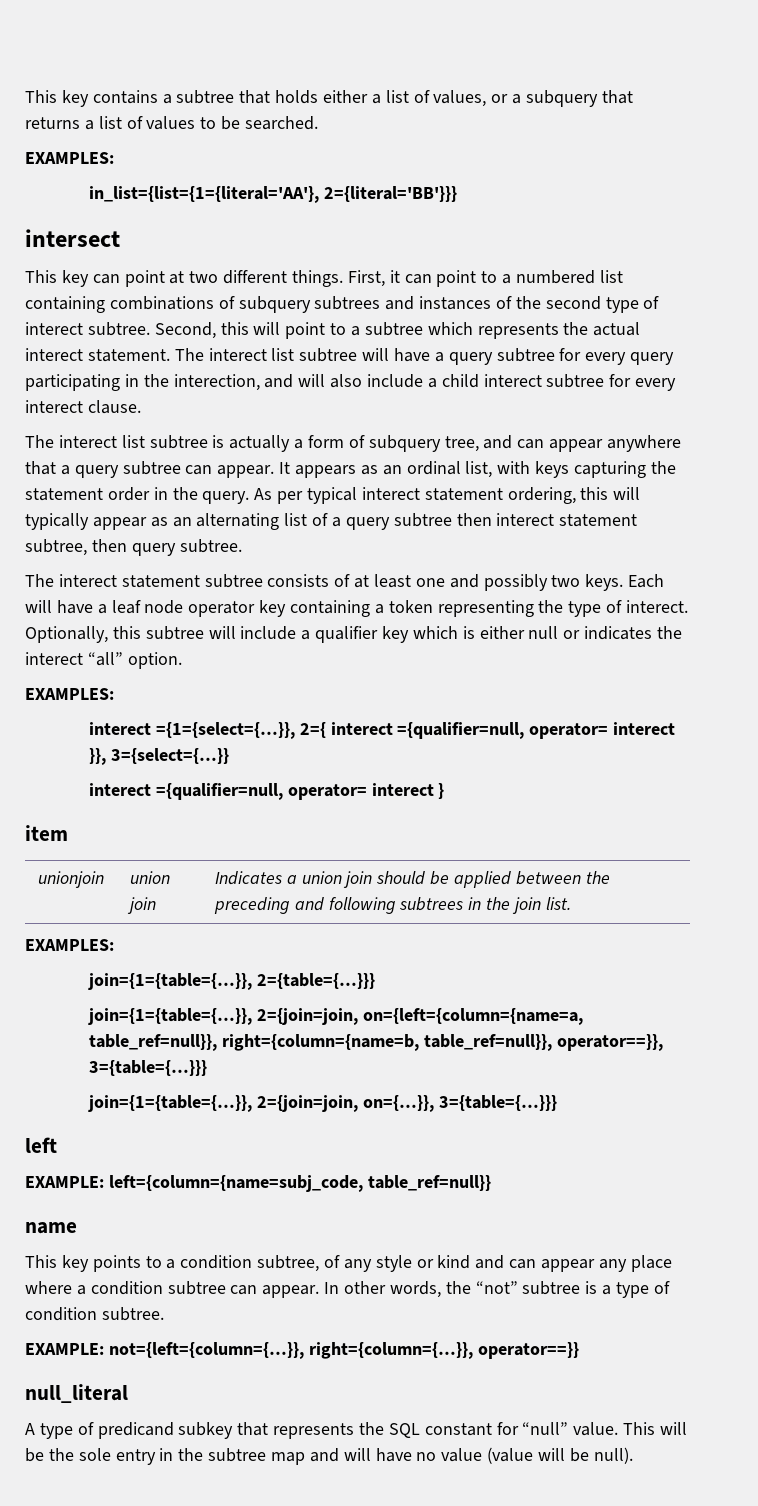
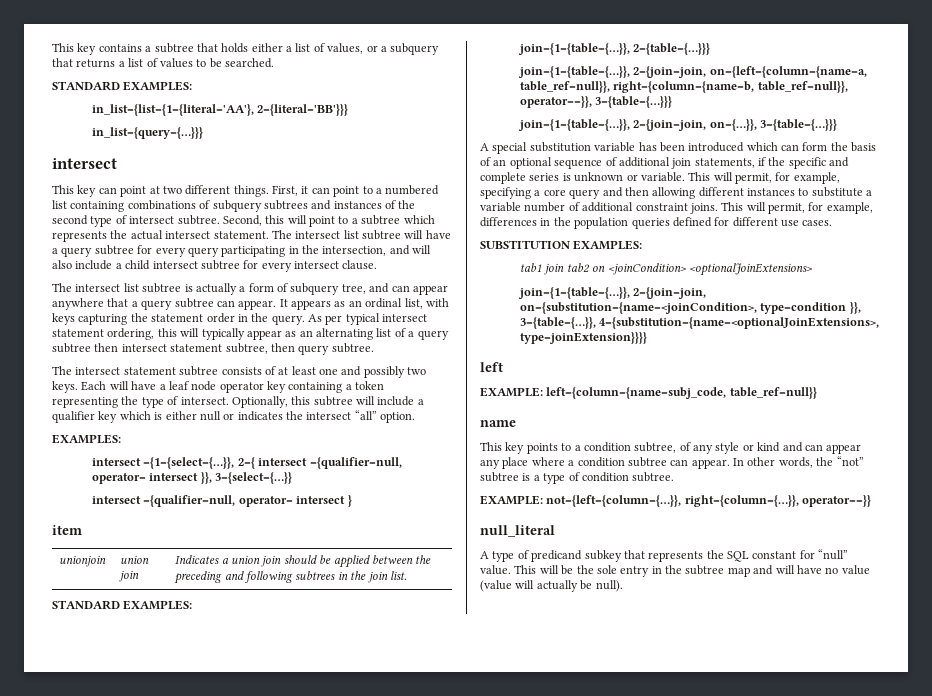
  This key contains a subtree that holds either a list of values, or a subquery that returns a list of values to be searched.
- EXAMPLES:
+ STANDARD EXAMPLES:
+ in_list={query={…}}}
- First, it can point to a numbered list containing combinations of subquery subtrees and instances of the second type of interect subtree.
+ First, it can point to a numbered list containing combinations of subquery subtrees and instances of the second type of intersect subtree.
- Second, this will point to a subtree which represents the actual interect statement.
+ Second, this will point to a subtree which represents the actual intersect statement.
- The interect list subtree will have a query subtree for every query participating in the interection, and will also include a child interect subtree for every interect clause.
+ The intersect list subtree will have a query subtree for every query participating in the intersection, and will also include a child intersect subtree for every intersect clause.
- The interect list subtree is actually a form of subquery tree, and can appear anywhere that a query subtree can appear.
+ The intersect list subtree is actually a form of subquery tree, and can appear anywhere that a query subtree can appear.
- As per typical interect statement ordering, this will typically appear as an alternating list of a query subtree then interect statement subtree, then query subtree.
+ As per typical intersect statement ordering, this will typically appear as an alternating list of a query subtree then intersect statement subtree, then query subtree.
- The interect statement subtree consists of at least one and possibly two keys.
+ The intersect statement subtree consists of at least one and possibly two keys.
- Each will have a leaf node operator key containing a token representing the type of interect.
+ Each will have a leaf node operator key containing a token representing the type of intersect.
- Optionally, this subtree will include a qualifier key which is either null or indicates the interect “all” option.
+ Optionally, this subtree will include a qualifier key which is either null or indicates the intersect “all” option.
- interect ={1={select={…}}, 2={ interect ={qualifier=null, operator= interect }}, 3={select={…}}
+ intersect ={1={select={…}}, 2={ intersect ={qualifier=null, operator= intersect }}, 3={select={…}}
- interect ={qualifier=null, operator= interect }
+ intersect ={qualifier=null, operator= intersect }
  unionjoin | union join | Indicates a union join should be applied between the preceding and following subtrees in the join list.
- EXAMPLES:
+ STANDARD EXAMPLES:
+ A special substitution variable has been introduced which can form the basis of an optional sequence of additional join statements, if the specific and complete series is unknown or variable. This will permit, for example, specifying a core query and then allowing different instances to substitute a variable number of additional constraint joins. This will permit, for example, differences in the population queries defined for different use cases.
+ SUBSTITUTION EXAMPLES:
+ tab1 join tab2 on <joinCondition> <optionalJoinExtensions>
+ join={1={table={…}}, 2={join=join, on={substitution={name=<joinCondition>, type=condition }}, 3={table={…}}, 4={substitution={name=<optionalJoinExtensions>, type=joinExtension}}}}
- This will be the sole entry in the subtree map and will have no value (value will be null).
+ This will be the sole entry in the subtree map and will have no value (value will actually be null).

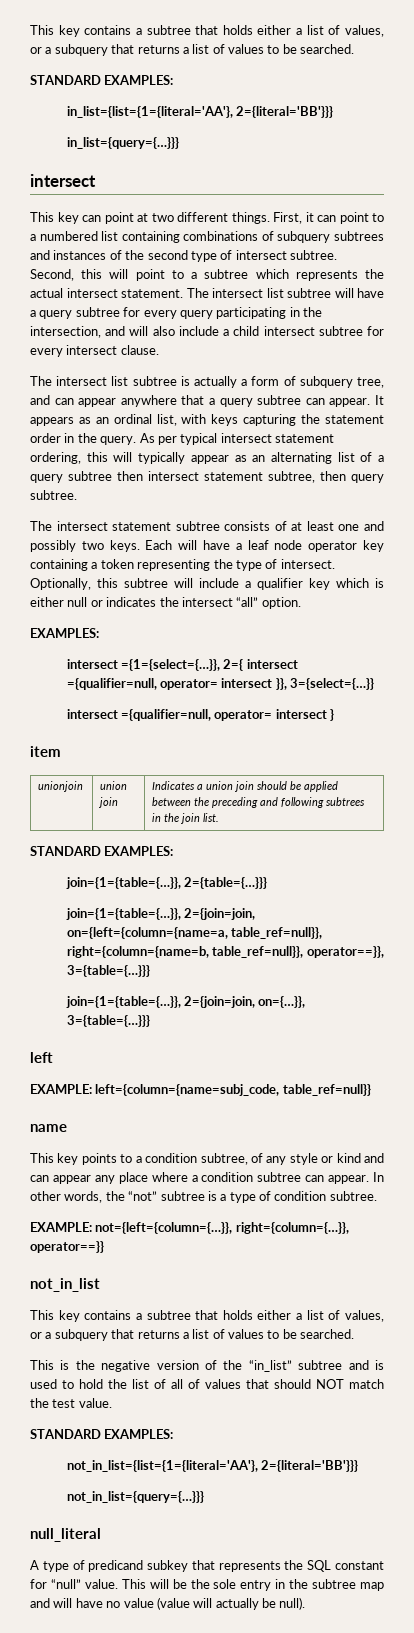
- A special substitution variable has been introduced which can form the basis of an optional sequence of additional join statements, if the specific and complete series is unknown or variable. This will permit, for example, specifying a core query and then allowing different instances to substitute a variable number of additional constraint joins. This will permit, for example, differences in the population queries defined for different use cases.
- SUBSTITUTION EXAMPLES:
- tab1 join tab2 on <joinCondition> <optionalJoinExtensions>
- join={1={table={…}}, 2={join=join, on={substitution={name=<joinCondition>, type=condition }}, 3={table={…}}, 4={substitution={name=<optionalJoinExtensions>, type=joinExtension}}}}
+ not_in_list
+ This key contains a subtree that holds either a list of values, or a subquery that returns a list of values to be searched.
+ This is the negative version of the “in_list” subtree and is used to hold the list of all of values that should NOT match the test value.
+ STANDARD EXAMPLES:
+ not_in_list={list={1={literal='AA'}, 2={literal='BB'}}}
+ not_in_list={query={…}}}

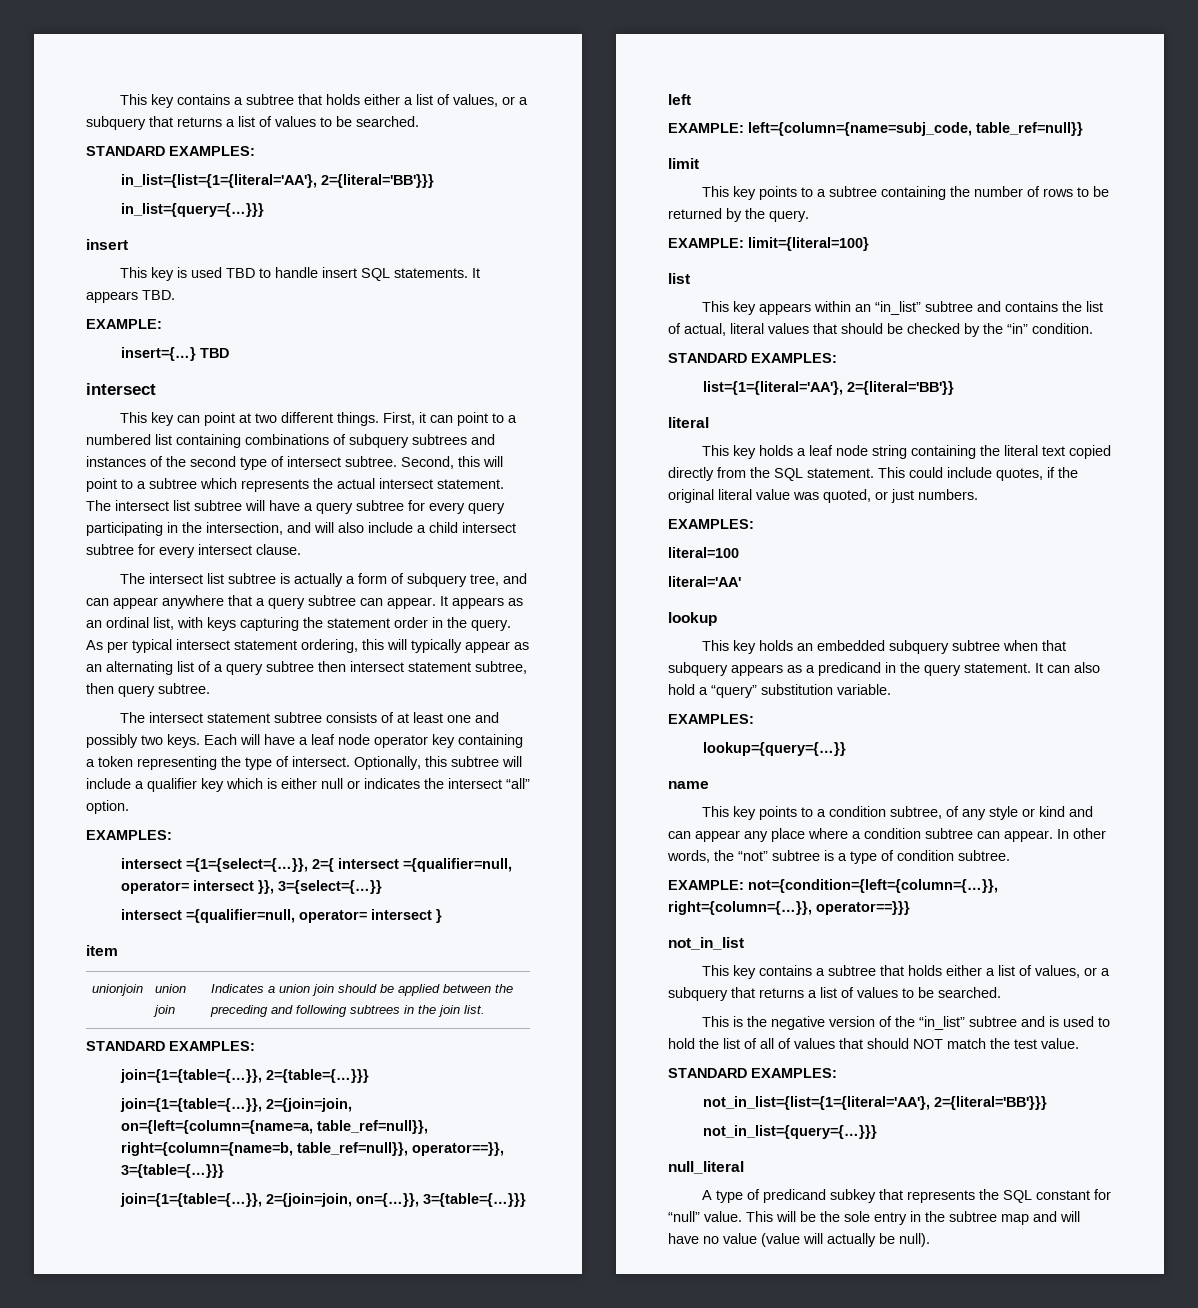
  in_list={query={…}}}
+ insert
+ This key is used TBD to handle insert SQL statements. It appears TBD.
+ EXAMPLE:
+ insert={…} TBD
+ limit
+ This key points to a subtree containing the number of rows to be returned by the query.
+ EXAMPLE: limit={literal=100}
+ list
+ This key appears within an “in_list” subtree and contains the list of actual, literal values that should be checked by the “in” condition.
+ STANDARD EXAMPLES:
+ list={1={literal='AA'}, 2={literal='BB'}}
+ literal
+ This key holds a leaf node string containing the literal text copied directly from the SQL statement. This could include quotes, if the original literal value was quoted, or just numbers.
+ EXAMPLES:
+ literal=100
+ literal='AA'
+ lookup
+ This key holds an embedded subquery subtree when that subquery appears as a predicand in the query statement. It can also hold a “query” substitution variable.
+ EXAMPLES:
+ lookup={query={…}}
- EXAMPLE: not={left={column={…}}, right={column={…}}, operator==}}
+ EXAMPLE: not={condition={left={column={…}}, right={column={…}}, operator==}}}

